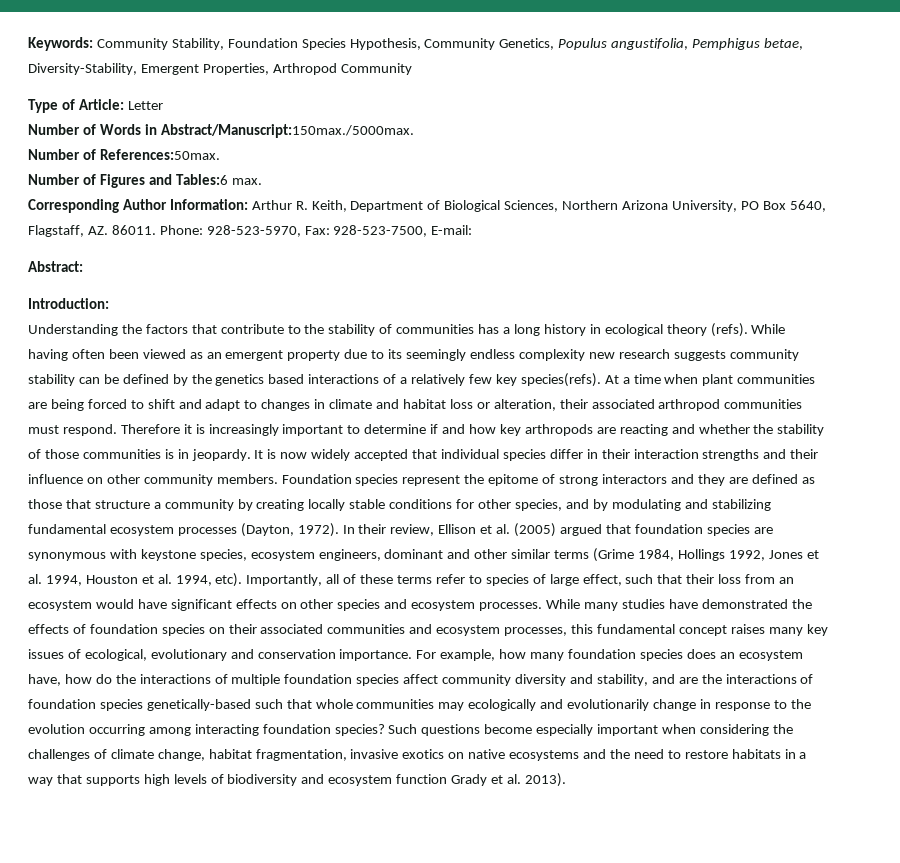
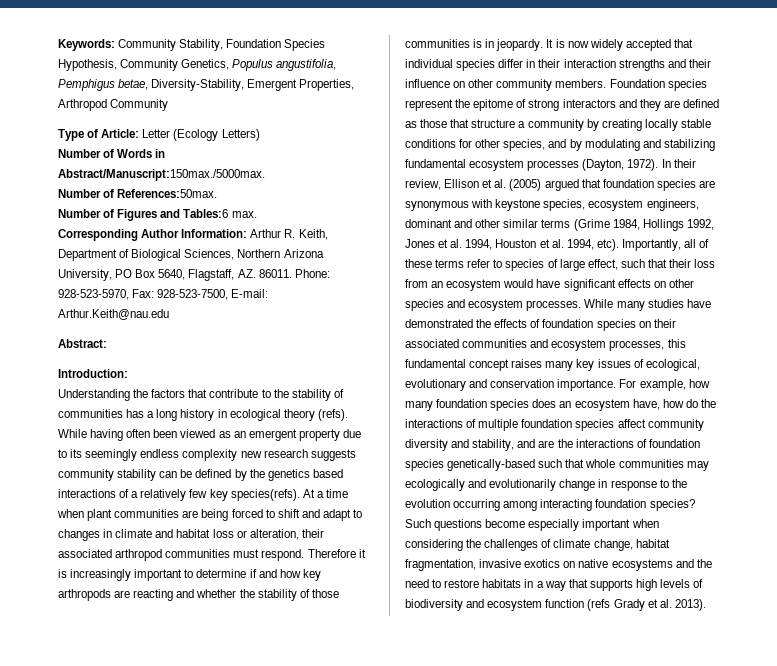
- Type of Article: Letter
+ Type of Article: Letter (Ecology Letters)
- Phone: 928-523-5970, Fax: 928-523-7500, E-mail:
+ Phone: 928-523-5970, Fax: 928-523-7500, E-mail: Arthur.Keith@nau.edu
- Such questions become especially important when considering the challenges of climate change, habitat fragmentation, invasive exotics on native ecosystems and the need to restore habitats in a way that supports high levels of biodiversity and ecosystem function Grady et al. 2013).
+ Such questions become especially important when considering the challenges of climate change, habitat fragmentation, invasive exotics on native ecosystems and the need to restore habitats in a way that supports high levels of biodiversity and ecosystem function (refs Grady et al. 2013).

